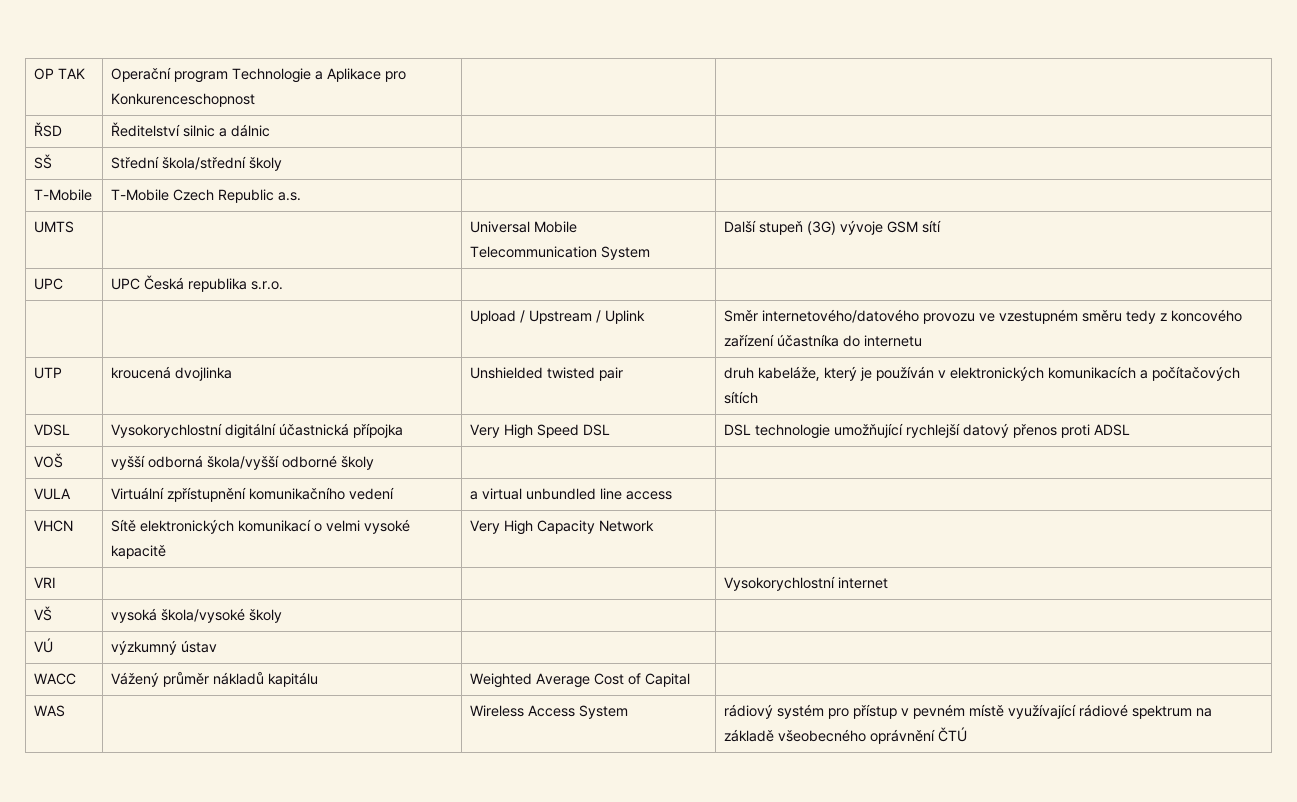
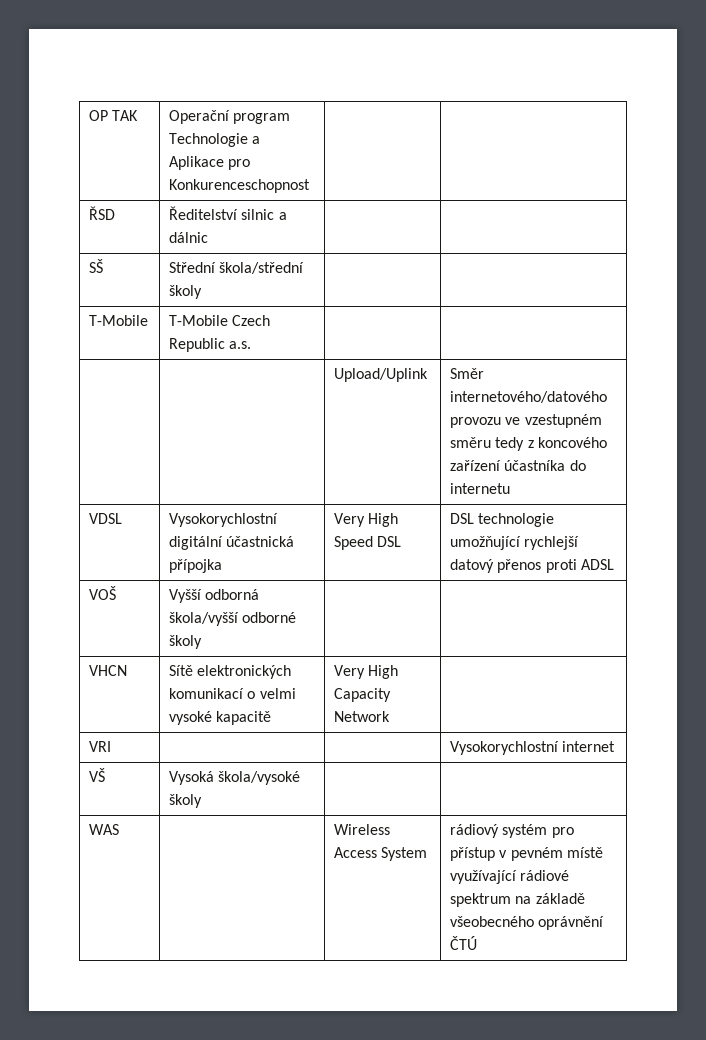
- UMTS | | Universal Mobile Telecommunication System | Další stupeň (3G) vývoje GSM sítí
- UPC | UPC Česká republika s.r.o. | |
- | | Upload / Upstream / Uplink | Směr internetového/datového provozu ve vzestupném směru tedy z koncového zařízení účastníka do internetu
+ | | Upload/Uplink | Směr internetového/datového provozu ve vzestupném směru tedy z koncového zařízení účastníka do internetu
- UTP | kroucená dvojlinka | Unshielded twisted pair | druh kabeláže, který je používán v elektronických komunikacích a počítačových sítích
- VOŠ | vyšší odborná škola/vyšší odborné školy | |
+ VOŠ | Vyšší odborná škola/vyšší odborné školy | |
- VULA | Virtuální zpřístupnění komunikačního vedení | a virtual unbundled line access |
- VŠ | vysoká škola/vysoké školy | |
+ VŠ | Vysoká škola/vysoké školy | |
- VÚ | výzkumný ústav | |
- WACC | Vážený průměr nákladů kapitálu | Weighted Average Cost of Capital |

